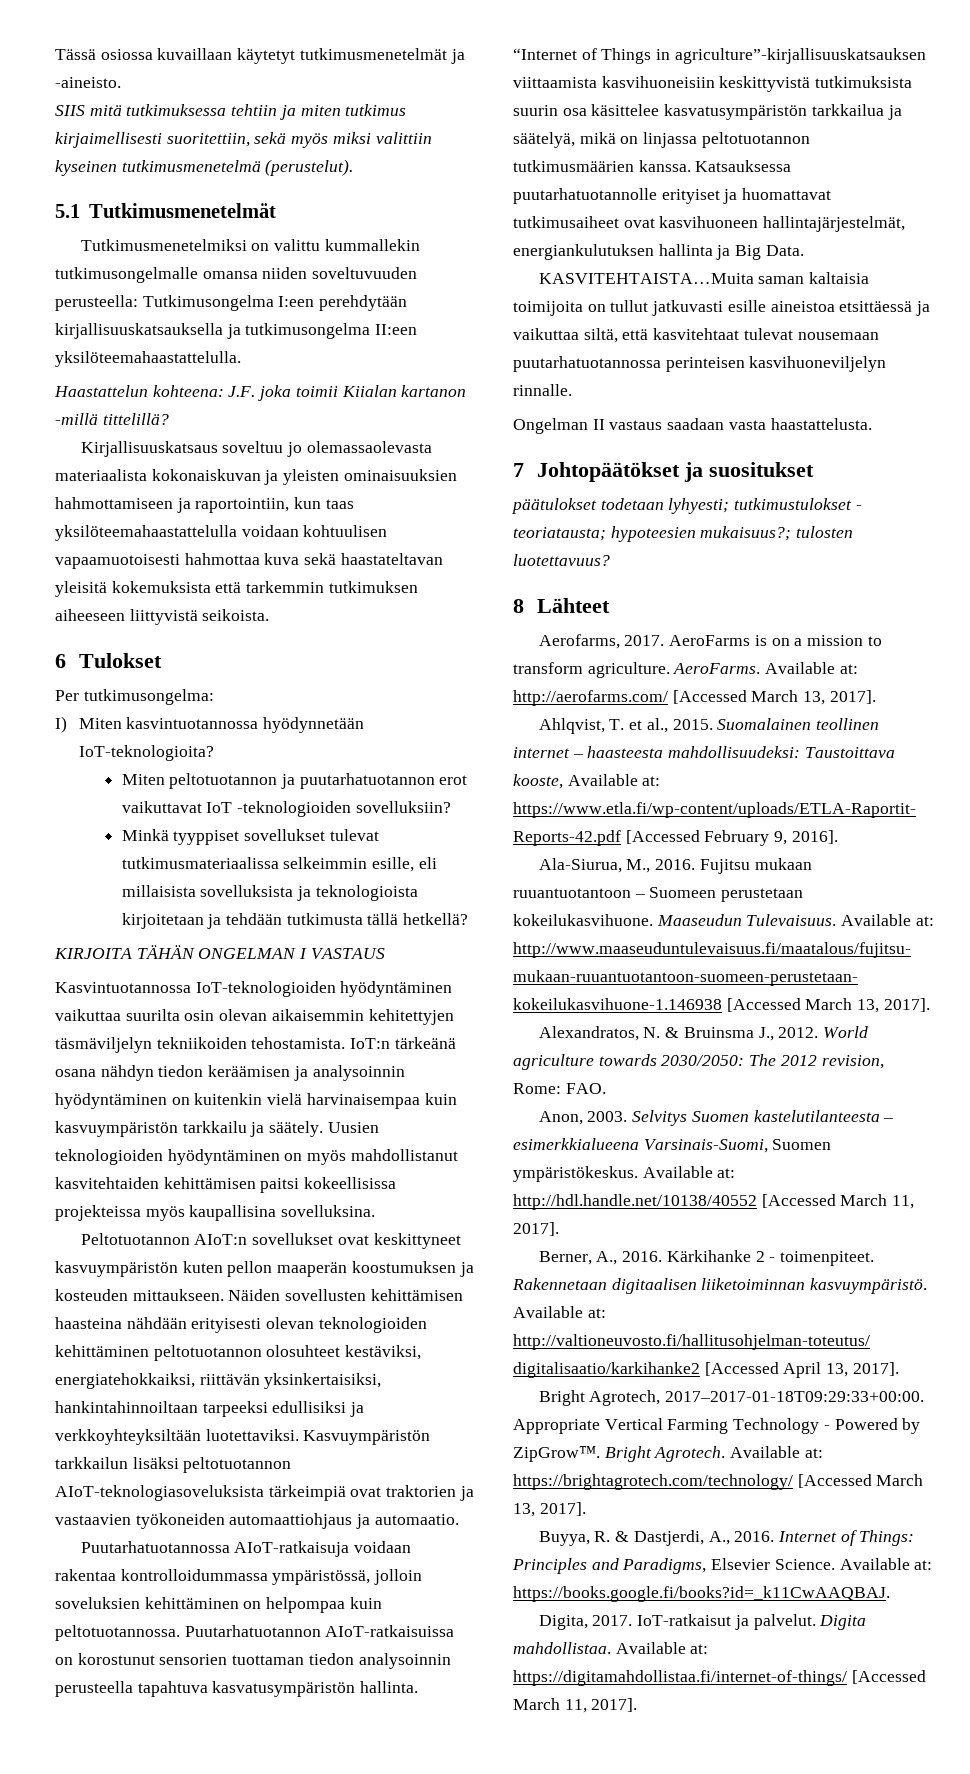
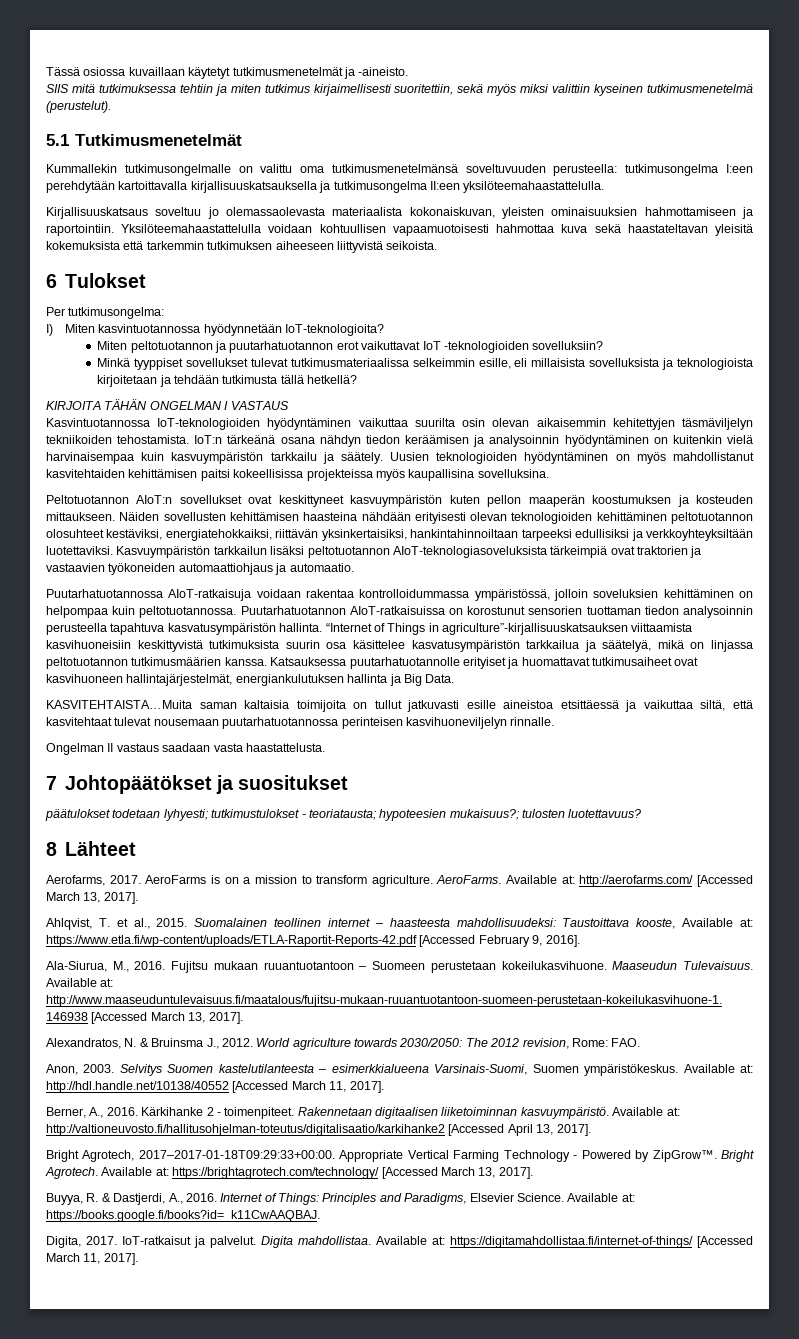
- Tutkimusmenetelmiksi on valittu kummallekin tutkimusongelmalle omansa niiden soveltuvuuden perusteella: Tutkimusongelma I:een perehdytään kirjallisuuskatsauksella ja tutkimusongelma II:een yksilöteemahaastattelulla.
+ Kummallekin tutkimusongelmalle on valittu oma tutkimusmenetelmänsä soveltuvuuden perusteella: tutkimusongelma I:een perehdytään kartoittavalla kirjallisuuskatsauksella ja tutkimusongelma II:een yksilöteemahaastattelulla.
- Haastattelun kohteena: J.F. joka toimii Kiialan kartanon -millä tittelillä?
- Kirjallisuuskatsaus soveltuu jo olemassaolevasta materiaalista kokonaiskuvan ja yleisten ominaisuuksien hahmottamiseen ja raportointiin, kun taas yksilöteemahaastattelulla voidaan kohtuulisen vapaamuotoisesti hahmottaa kuva sekä haastateltavan yleisitä kokemuksista että tarkemmin tutkimuksen aiheeseen liittyvistä seikoista.
+ Kirjallisuuskatsaus soveltuu jo olemassaolevasta materiaalista kokonaiskuvan, yleisten ominaisuuksien hahmottamiseen ja raportointiin. Yksilöteemahaastattelulla voidaan kohtuullisen vapaamuotoisesti hahmottaa kuva sekä haastateltavan yleisitä kokemuksista että tarkemmin tutkimuksen aiheeseen liittyvistä seikoista.

